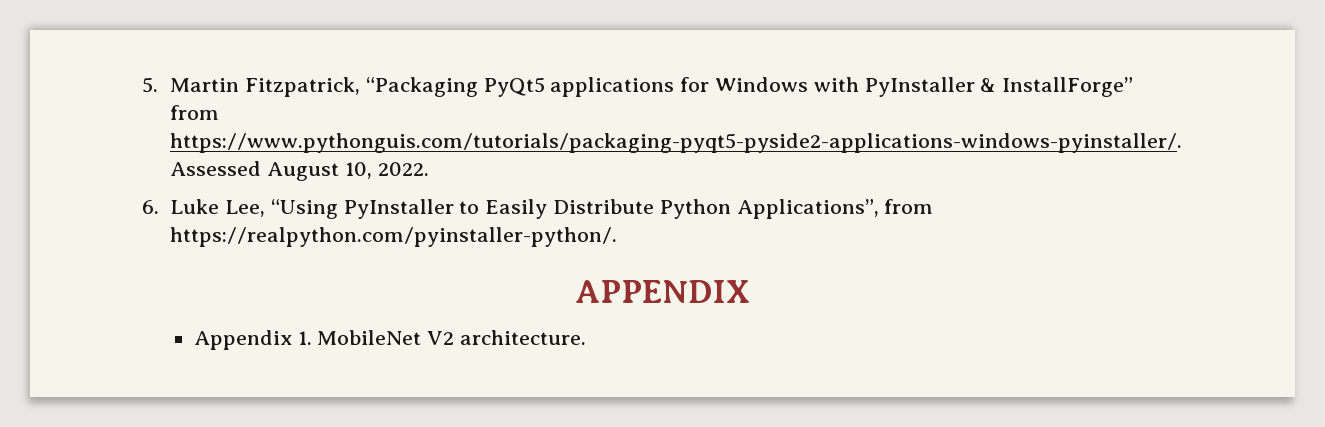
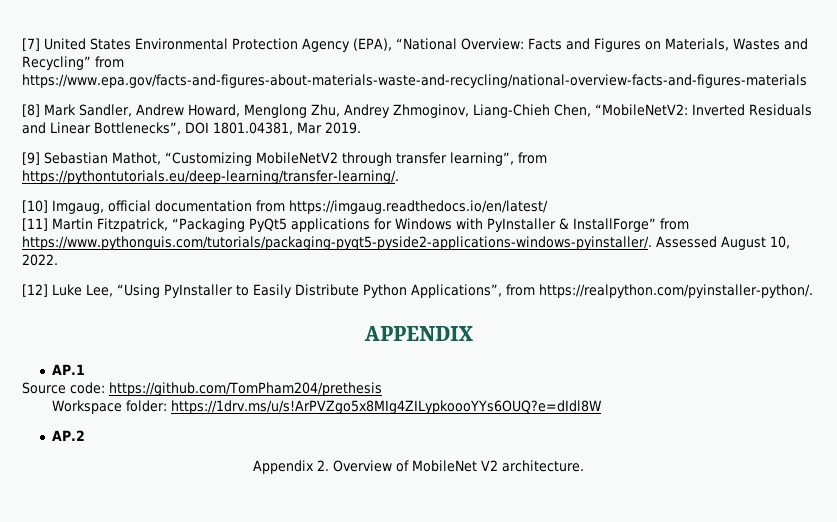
- 5. Martin Fitzpatrick, “Packaging PyQt5 applications for Windows with PyInstaller & InstallForge” from https://www.pythonguis.com/tutorials/packaging-pyqt5-pyside2-applications-windows-pyinstaller/. Assessed August 10, 2022.
+ [7] United States Environmental Protection Agency (EPA), “National Overview: Facts and Figures on Materials, Wastes and Recycling” from https://www.epa.gov/facts-and-figures-about-materials-waste-and-recycling/national-overview-facts-and-figures-materials
+ [8] Mark Sandler, Andrew Howard, Menglong Zhu, Andrey Zhmoginov, Liang-Chieh Chen, “MobileNetV2: Inverted Residuals and Linear Bottlenecks”, DOI 1801.04381, Mar 2019.
+ [9] Sebastian Mathot, “Customizing MobileNetV2 through transfer learning”, from https://pythontutorials.eu/deep-learning/transfer-learning/.
+ [10] Imgaug, official documentation from https://imgaug.readthedocs.io/en/latest/
+ [11] Martin Fitzpatrick, “Packaging PyQt5 applications for Windows with PyInstaller & InstallForge” from https://www.pythonguis.com/tutorials/packaging-pyqt5-pyside2-applications-windows-pyinstaller/. Assessed August 10, 2022.
- 6. Luke Lee, “Using PyInstaller to Easily Distribute Python Applications”, from https://realpython.com/pyinstaller-python/.
+ [12] Luke Lee, “Using PyInstaller to Easily Distribute Python Applications”, from https://realpython.com/pyinstaller-python/.
- Appendix 1. MobileNet V2 architecture.
+ AP.1
+ Source code: https://github.com/TomPham204/prethesis
+ Workspace folder: https://1drv.ms/u/s!ArPVZgo5x8MIg4ZILypkoooYYs6OUQ?e=dIdl8W
+ AP.2
+ Appendix 2. Overview of MobileNet V2 architecture.

